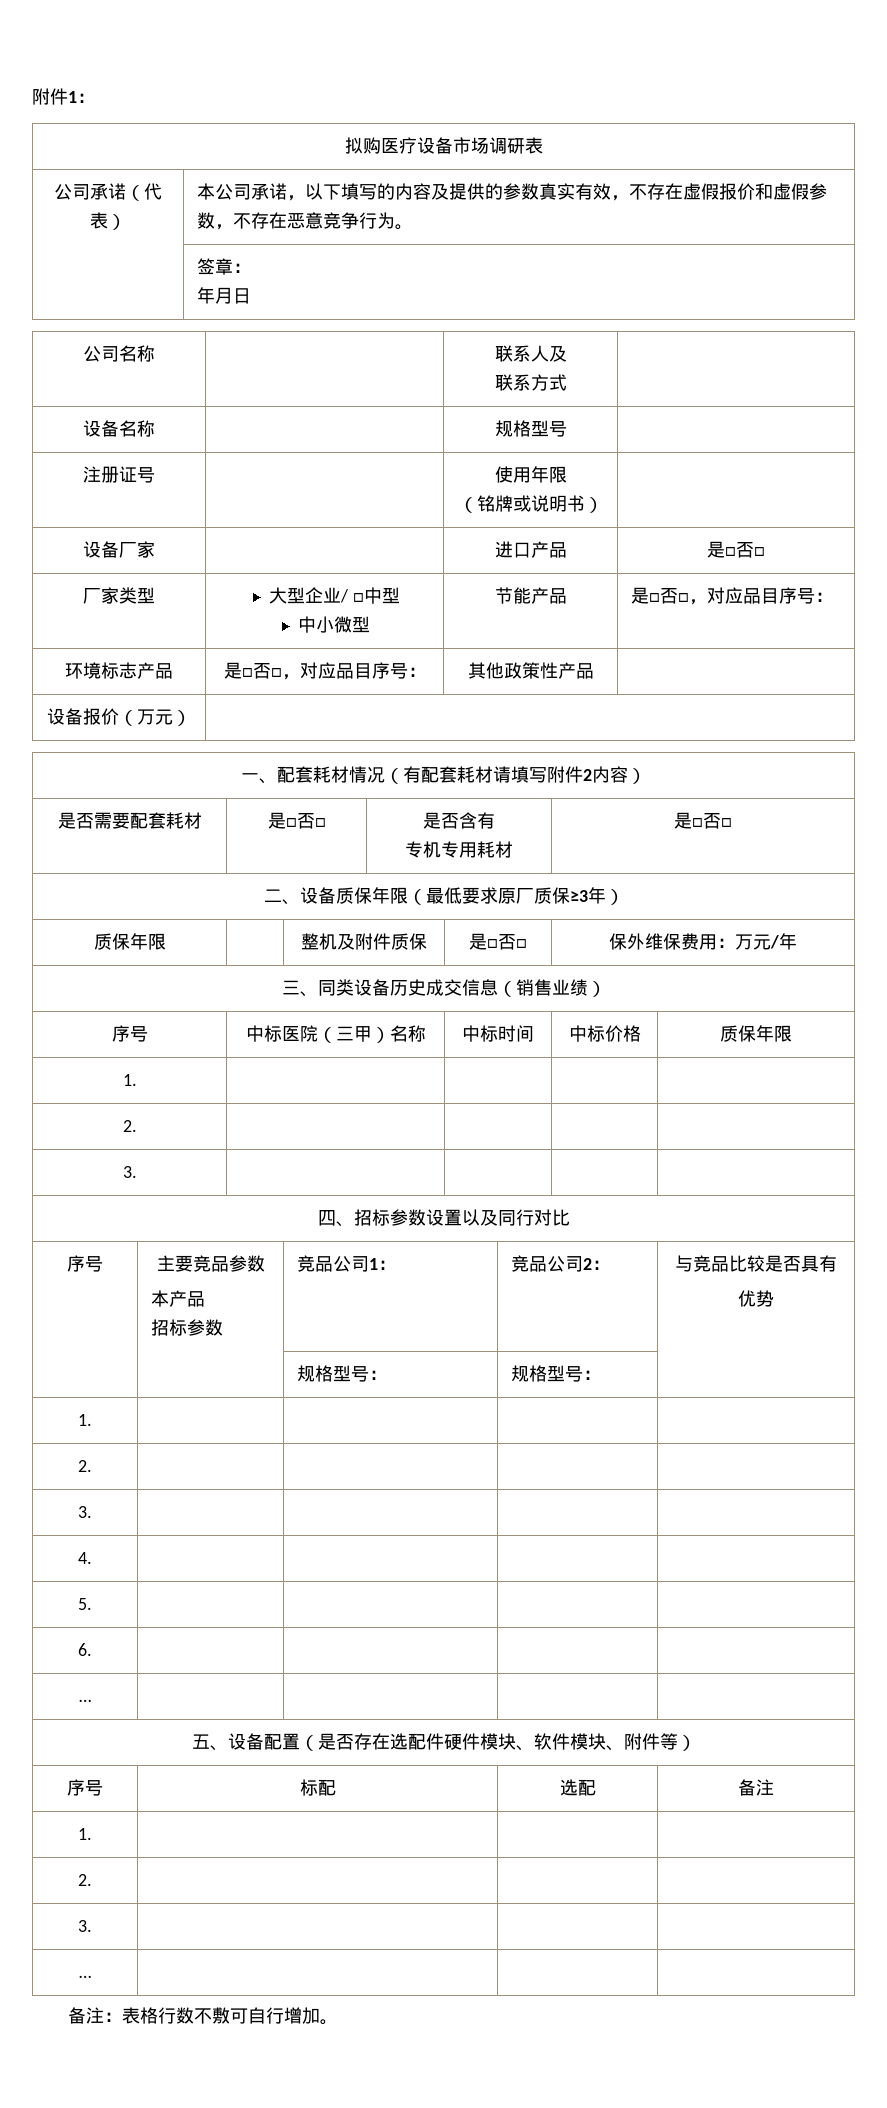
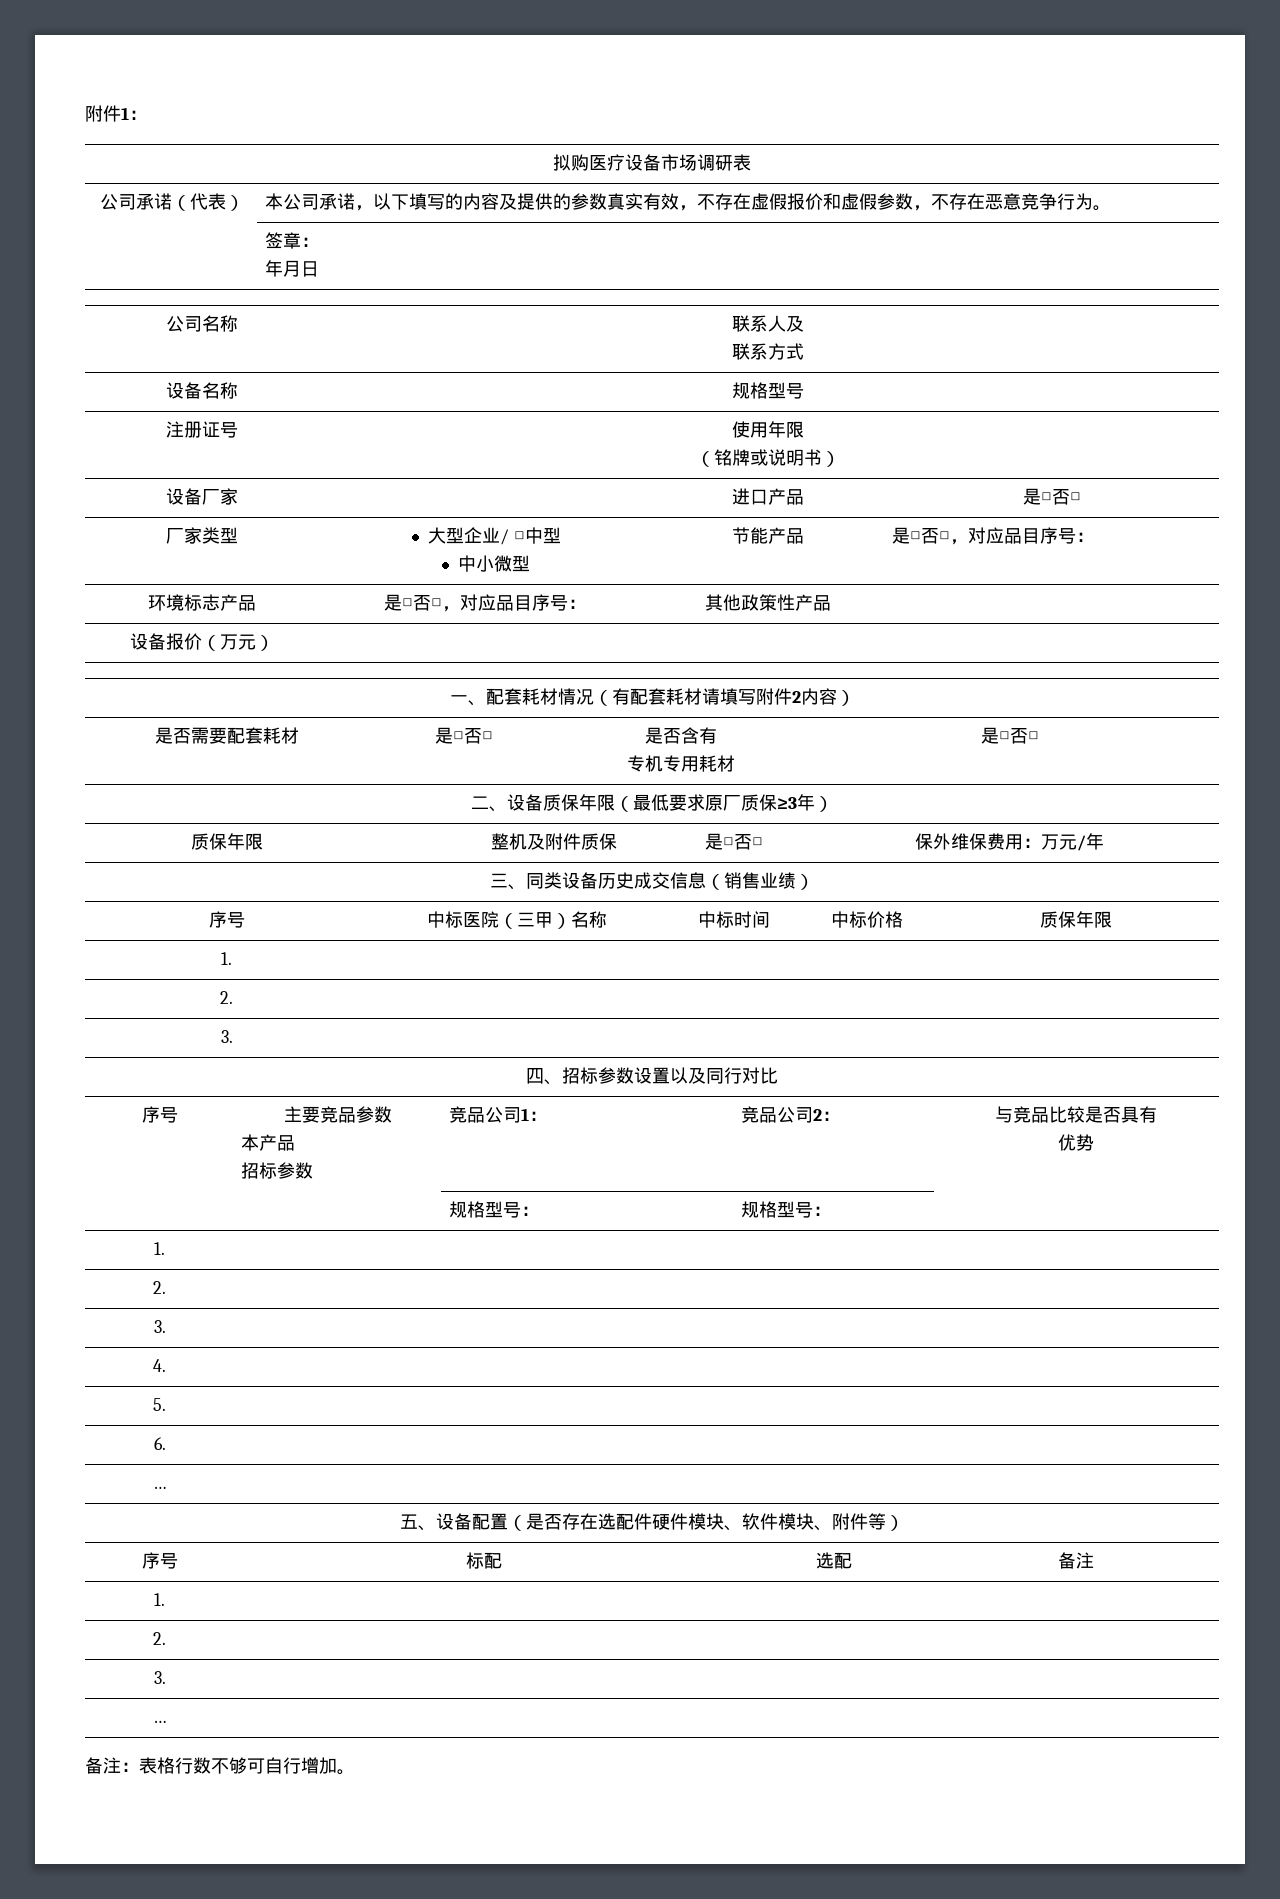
- 备注：表格行数不敷可自行增加。
+ 备注：表格行数不够可自行增加。

